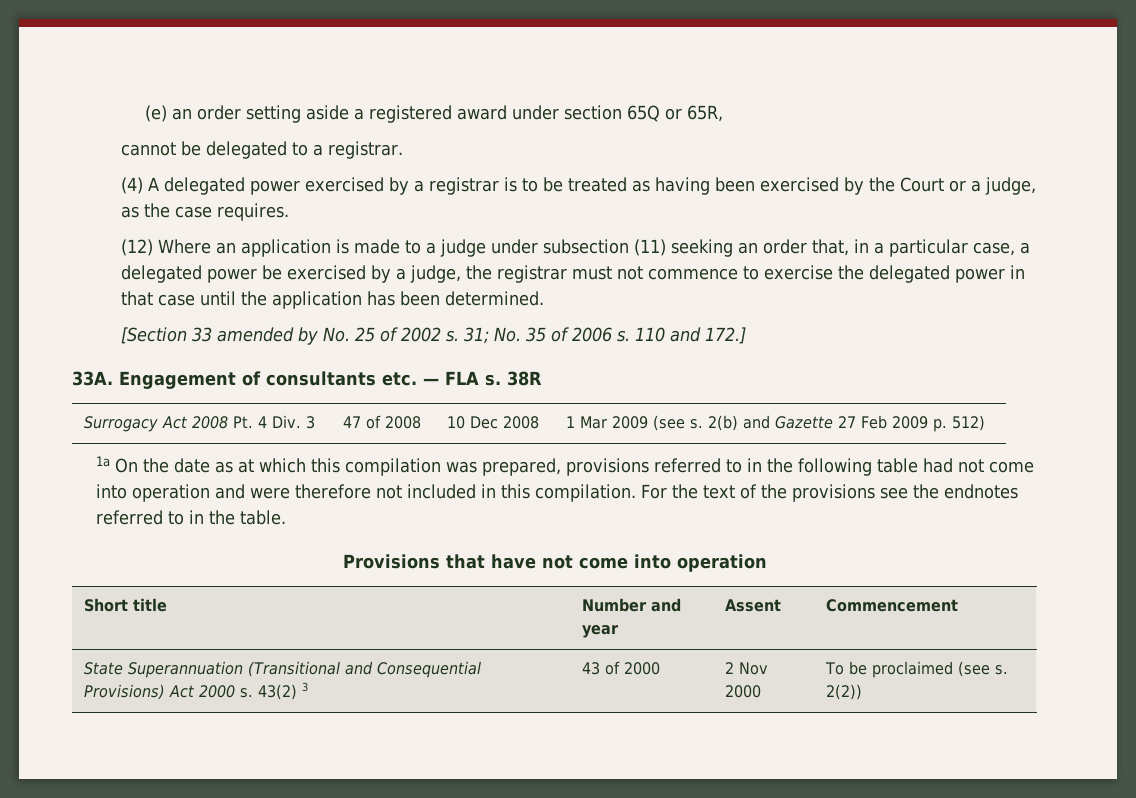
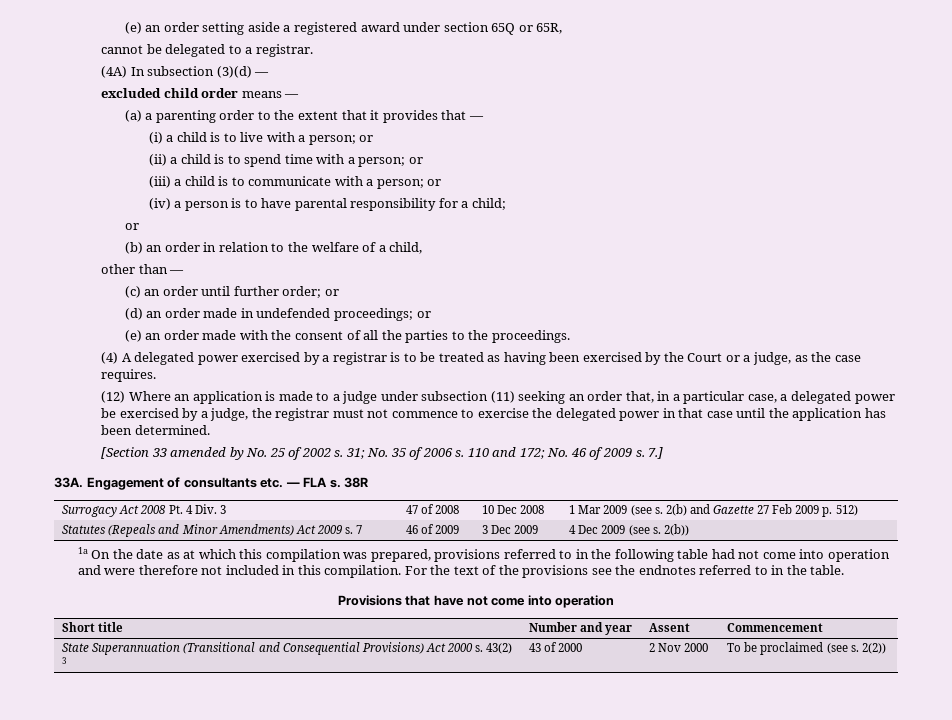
+ (4A) In subsection (3)(d) —
+ excluded child order means —
+ (a) a parenting order to the extent that it provides that —
+ (i) a child is to live with a person; or
+ (ii) a child is to spend time with a person; or
+ (iii) a child is to communicate with a person; or
+ (iv) a person is to have parental responsibility for a child;
+ or
+ (b) an order in relation to the welfare of a child,
+ other than —
+ (c) an order until further order; or
+ (d) an order made in undefended proceedings; or
+ (e) an order made with the consent of all the parties to the proceedings.
- 110 and 172.]
+ 110 and 172; No. 46 of 2009 s. 7.]
+ Statutes (Repeals and Minor Amendments) Act 2009 s. 7 | 46 of 2009 | 3 Dec 2009 | 4 Dec 2009 (see s. 2(b))

